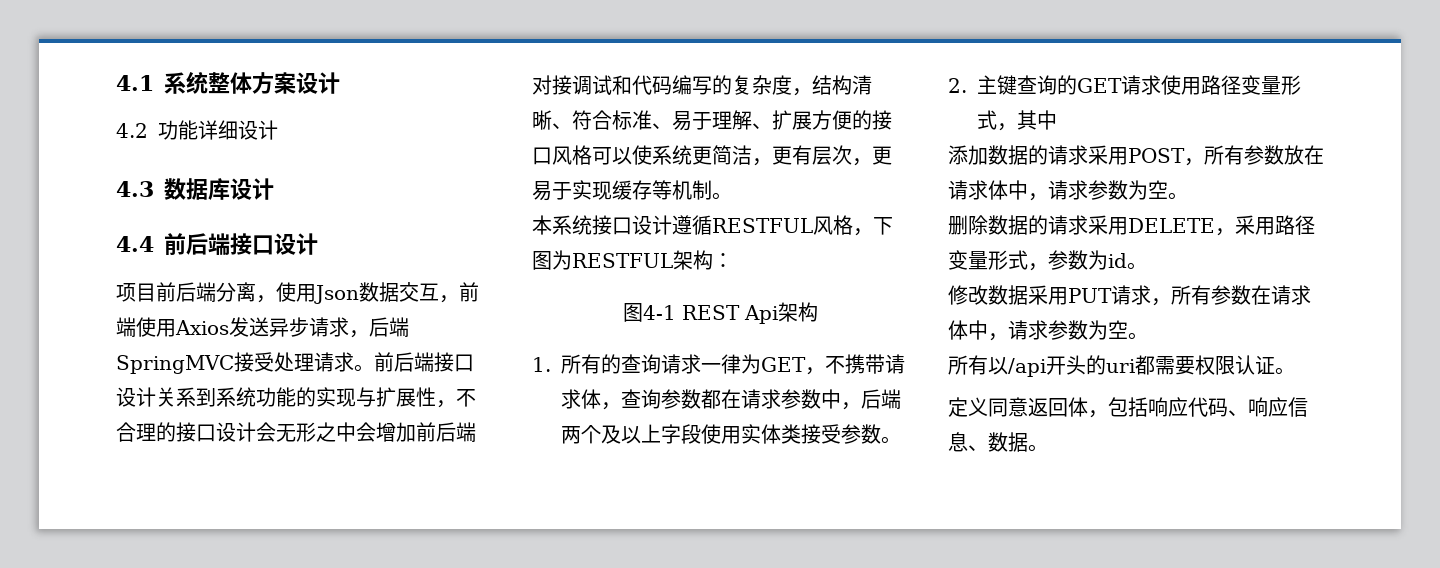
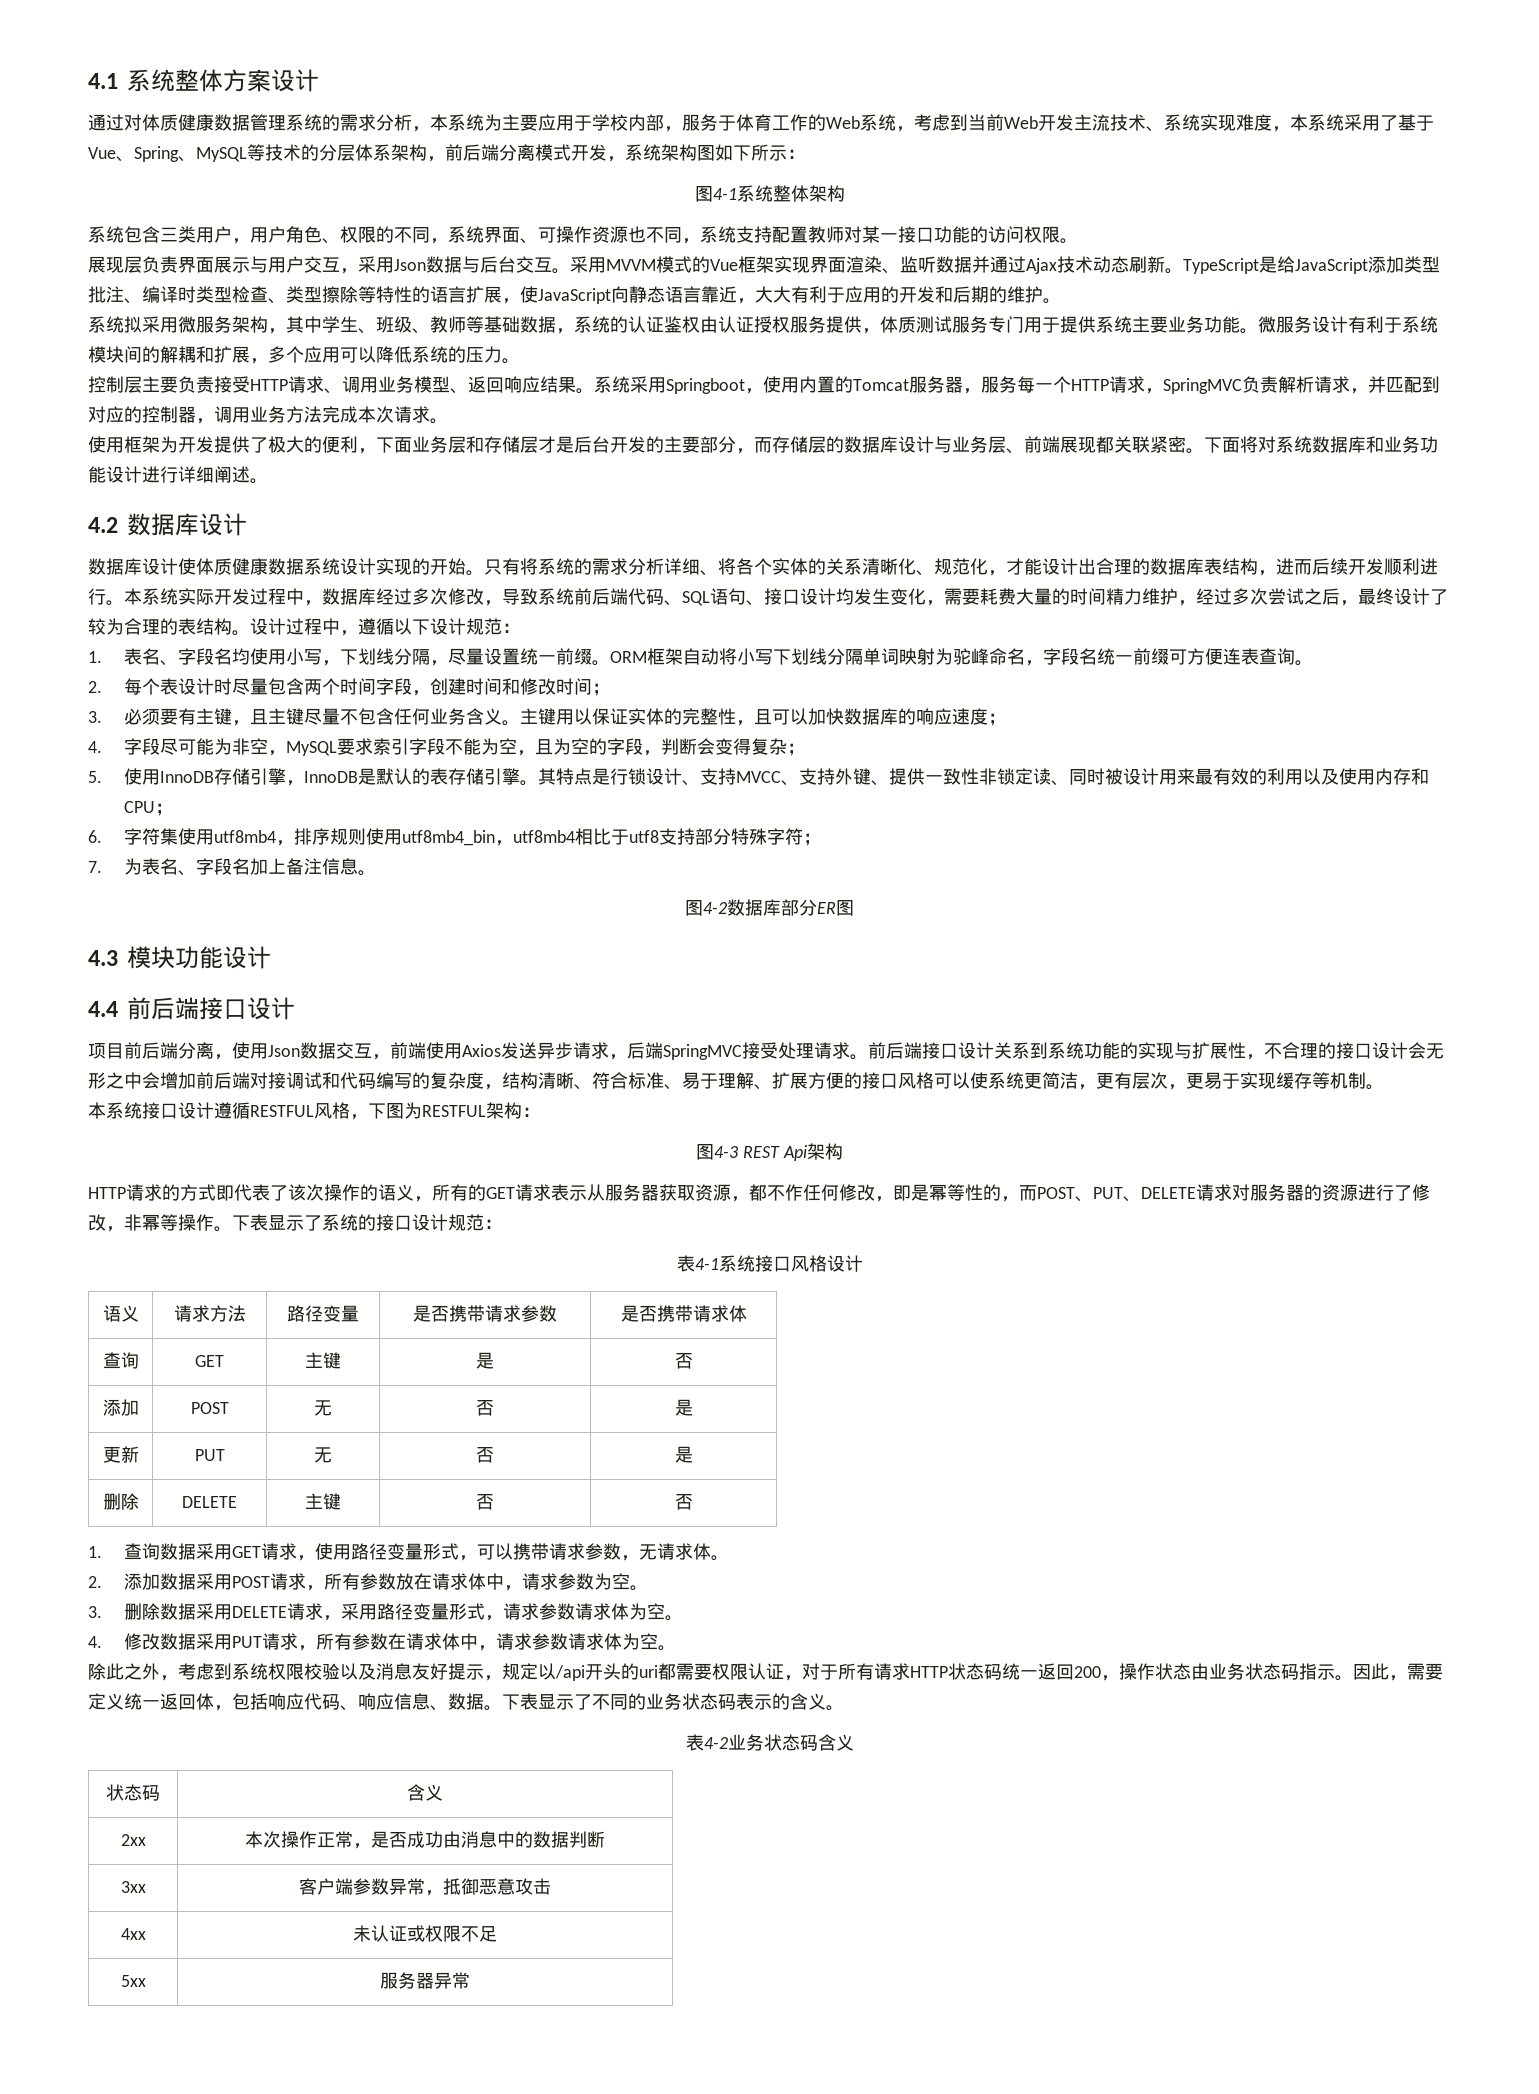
- 4.2功能详细设计
- 4.3数据库设计
+ 通过对体质健康数据管理系统的需求分析，本系统为主要应用于学校内部，服务于体育工作的Web系统，考虑到当前Web开发主流技术、系统实现难度，本系统采用了基于Vue、Spring、MySQL等技术的分层体系架构，前后端分离模式开发，系统架构图如下所示：
+ 图4-1系统整体架构
+ 系统包含三类用户，用户角色、权限的不同，系统界面、可操作资源也不同，系统支持配置教师对某一接口功能的访问权限。
+ 展现层负责界面展示与用户交互，采用Json数据与后台交互。采用MVVM模式的Vue框架实现界面渲染、监听数据并通过Ajax技术动态刷新。TypeScript是给JavaScript添加类型批注、编译时类型检查、类型擦除等特性的语言扩展，使JavaScript向静态语言靠近，大大有利于应用的开发和后期的维护。
+ 系统拟采用微服务架构，其中学生、班级、教师等基础数据，系统的认证鉴权由认证授权服务提供，体质测试服务专门用于提供系统主要业务功能。微服务设计有利于系统模块间的解耦和扩展，多个应用可以降低系统的压力。
+ 控制层主要负责接受HTTP请求、调用业务模型、返回响应结果。系统采用Springboot，使用内置的Tomcat服务器，服务每一个HTTP请求，SpringMVC负责解析请求，并匹配到对应的控制器，调用业务方法完成本次请求。
+ 使用框架为开发提供了极大的便利，下面业务层和存储层才是后台开发的主要部分，而存储层的数据库设计与业务层、前端展现都关联紧密。下面将对系统数据库和业务功能设计进行详细阐述。
+ 4.2数据库设计
+ 数据库设计使体质健康数据系统设计实现的开始。只有将系统的需求分析详细、将各个实体的关系清晰化、规范化，才能设计出合理的数据库表结构，进而后续开发顺利进行。本系统实际开发过程中，数据库经过多次修改，导致系统前后端代码、SQL语句、接口设计均发生变化，需要耗费大量的时间精力维护，经过多次尝试之后，最终设计了较为合理的表结构。设计过程中，遵循以下设计规范：
+ 1.表名、字段名均使用小写，下划线分隔，尽量设置统一前缀。ORM框架自动将小写下划线分隔单词映射为驼峰命名，字段名统一前缀可方便连表查询。
+ 2.每个表设计时尽量包含两个时间字段，创建时间和修改时间；
+ 3.必须要有主键，且主键尽量不包含任何业务含义。主键用以保证实体的完整性，且可以加快数据库的响应速度；
+ 4.字段尽可能为非空，MySQL要求索引字段不能为空，且为空的字段，判断会变得复杂；
+ 5.使用InnoDB存储引擎，InnoDB是默认的表存储引擎。其特点是行锁设计、支持MVCC、支持外键、提供一致性非锁定读、同时被设计用来最有效的利用以及使用内存和CPU；
+ 6.字符集使用utf8mb4，排序规则使用utf8mb4_bin，utf8mb4相比于utf8支持部分特殊字符；
+ 7.为表名、字段名加上备注信息。
+ 图4-2数据库部分ER图
+ 4.3模块功能设计
- 图4-1 REST Api架构
+ 图4-3 REST Api架构
- 1.所有的查询请求一律为GET，不携带请求体，查询参数都在请求参数中，后端两个及以上字段使用实体类接受参数。
- 2.主键查询的GET请求使用路径变量形式，其中
- 添加数据的请求采用POST，所有参数放在请求体中，请求参数为空。
+ HTTP请求的方式即代表了该次操作的语义，所有的GET请求表示从服务器获取资源，都不作任何修改，即是幂等性的，而POST、PUT、DELETE请求对服务器的资源进行了修改，非幂等操作。下表显示了系统的接口设计规范：
+ 表4-1系统接口风格设计
+ 语义 | 请求方法 | 路径变量 | 是否携带请求参数 | 是否携带请求体
+ 查询 | GET | 主键 | 是 | 否
+ 添加 | POST | 无 | 否 | 是
+ 更新 | PUT | 无 | 否 | 是
+ 删除 | DELETE | 主键 | 否 | 否
+ 1.查询数据采用GET请求，使用路径变量形式，可以携带请求参数，无请求体。
+ 2.添加数据采用POST请求，所有参数放在请求体中，请求参数为空。
- 删除数据的请求采用DELETE，采用路径变量形式，参数为id。
- 修改数据采用PUT请求，所有参数在请求体中，请求参数为空。
- 所有以/api开头的uri都需要权限认证。
- 定义同意返回体，包括响应代码、响应信息、数据。
+ 3.删除数据采用DELETE请求，采用路径变量形式，请求参数请求体为空。
+ 4.修改数据采用PUT请求，所有参数在请求体中，请求参数请求体为空。
+ 除此之外，考虑到系统权限校验以及消息友好提示，规定以/api开头的uri都需要权限认证，对于所有请求HTTP状态码统一返回200，操作状态由业务状态码指示。因此，需要定义统一返回体，包括响应代码、响应信息、数据。
+ 下表显示了不同的业务状态码表示的含义。
+ 表4-2业务状态码含义
+ 状态码 | 含义
+ 2xx | 本次操作正常，是否成功由消息中的数据判断
+ 3xx | 客户端参数异常，抵御恶意攻击
+ 4xx | 未认证或权限不足
+ 5xx | 服务器异常

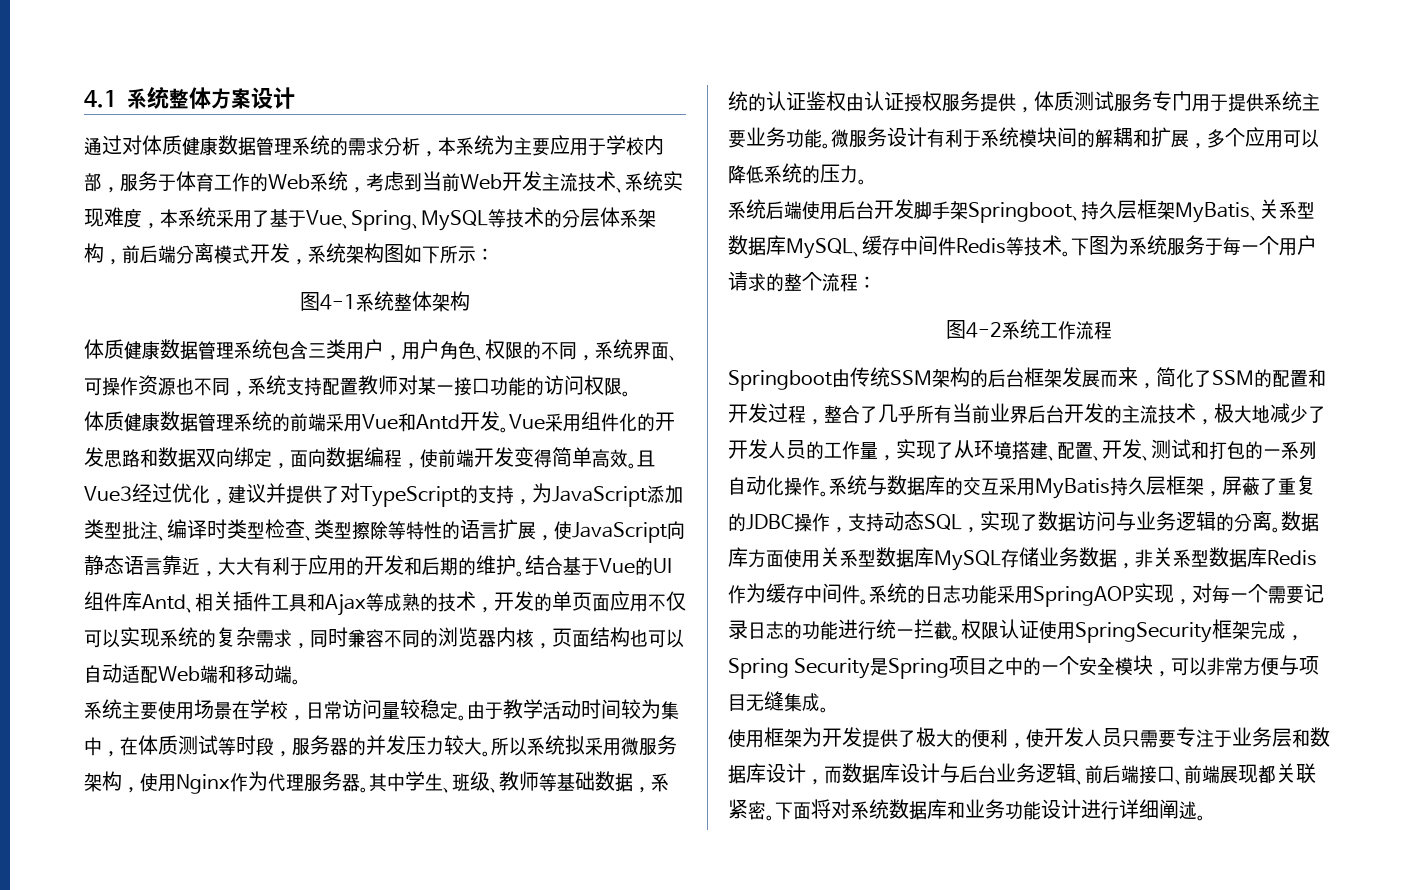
- 系统包含三类用户，用户角色、权限的不同，系统界面、可操作资源也不同，系统支持配置教师对某一接口功能的访问权限。
+ 体质健康数据管理系统包含三类用户，用户角色、权限的不同，系统界面、可操作资源也不同，系统支持配置教师对某一接口功能的访问权限。
- 展现层负责界面展示与用户交互，采用Json数据与后台交互。采用MVVM模式的Vue框架实现界面渲染、监听数据并通过Ajax技术动态刷新。TypeScript是给JavaScript添加类型批注、编译时类型检查、类型擦除等特性的语言扩展，使JavaScript向静态语言靠近，大大有利于应用的开发和后期的维护。
- 系统拟采用微服务架构，其中学生、班级、教师等基础数据，系统的认证鉴权由认证授权服务提供，体质测试服务专门用于提供系统主要业务功能。
+ 体质健康数据管理系统的前端采用Vue和Antd开发。Vue采用组件化的开发思路和数据双向绑定，面向数据编程，使前端开发变得简单高效。且Vue3经过优化，建议并提供了对TypeScript的支持，为JavaScript添加类型批注、编译时类型检查、类型擦除等特性的语言扩展，使JavaScript向静态语言靠近，大大有利于应用的开发和后期的维护。结合基于Vue的UI组件库Antd、相关插件工具和Ajax等成熟的技术，开发的单页面应用不仅可以实现系统的复杂需求，同时兼容不同的浏览器内核，页面结构也可以自动适配Web端和移动端。
+ 系统主要使用场景在学校，日常访问量较稳定。由于教学活动时间较为集中，在体质测试等时段，服务器的并发压力较大。所以系统拟采用微服务架构，使用Nginx作为代理服务器。其中学生、班级、教师等基础数据，系统的认证鉴权由认证授权服务提供，体质测试服务专门用于提供系统主要业务功能。
- 控制层主要负责接受HTTP请求、调用业务模型、返回响应结果。系统采用Springboot，使用内置的Tomcat服务器，服务每一个HTTP请求，SpringMVC负责解析请求，并匹配到对应的控制器，调用业务方法完成本次请求。
+ 系统后端使用后台开发脚手架Springboot、持久层框架MyBatis、关系型数据库MySQL、缓存中间件Redis等技术。下图为系统服务于每一个用户请求的整个流程：
+ 图4-2系统工作流程
+ Springboot由传统SSM架构的后台框架发展而来，简化了SSM的配置和开发过程，整合了几乎所有当前业界后台开发的主流技术，极大地减少了开发人员的工作量，实现了从环境搭建、配置、开发、测试和打包的一系列自动化操作。系统与数据库的交互采用MyBatis持久层框架，屏蔽了重复的JDBC操作，支持动态SQL，实现了数据访问与业务逻辑的分离。数据库方面使用关系型数据库MySQL存储业务数据，非关系型数据库Redis作为缓存中间件。系统的日志功能采用SpringAOP实现，对每一个需要记录日志的功能进行统一拦截。权限认证使用SpringSecurity框架完成，Spring Security是Spring项目之中的一个安全模块，可以非常方便与项目无缝集成。
- 使用框架为开发提供了极大的便利，下面业务层和存储层才是后台开发的主要部分，而存储层的数据库设计与业务层、前端展现都关联紧密。
+ 使用框架为开发提供了极大的便利，使开发人员只需要专注于业务层和数据库设计，而数据库设计与后台业务逻辑、前后端接口、前端展现都关联紧密。
- 4.2数据库设计
- 数据库设计使体质健康数据系统设计实现的开始。只有将系统的需求分析详细、将各个实体的关系清晰化、规范化，才能设计出合理的数据库表结构，进而后续开发顺利进行。本系统实际开发过程中，数据库经过多次修改，导致系统前后端代码、SQL语句、接口设计均发生变化，需要耗费大量的时间精力维护，经过多次尝试之后，最终设计了较为合理的表结构。设计过程中，遵循以下设计规范：
- 1.表名、字段名均使用小写，下划线分隔，尽量设置统一前缀。ORM框架自动将小写下划线分隔单词映射为驼峰命名，字段名统一前缀可方便连表查询。
- 2.每个表设计时尽量包含两个时间字段，创建时间和修改时间；
- 3.必须要有主键，且主键尽量不包含任何业务含义。主键用以保证实体的完整性，且可以加快数据库的响应速度；
- 4.字段尽可能为非空，MySQL要求索引字段不能为空，且为空的字段，判断会变得复杂；
- 5.使用InnoDB存储引擎，InnoDB是默认的表存储引擎。其特点是行锁设计、支持MVCC、支持外键、提供一致性非锁定读、同时被设计用来最有效的利用以及使用内存和CPU；
- 6.字符集使用utf8mb4，排序规则使用utf8mb4_bin，utf8mb4相比于utf8支持部分特殊字符；
- 7.为表名、字段名加上备注信息。
- 图4-2数据库部分ER图
- 4.3模块功能设计
- 4.4前后端接口设计
- 项目前后端分离，使用Json数据交互，前端使用Axios发送异步请求，后端SpringMVC接受处理请求。前后端接口设计关系到系统功能的实现与扩展性，不合理的接口设计会无形之中会增加前后端对接调试和代码编写的复杂度，结构清晰、符合标准、易于理解、扩展方便的接口风格可以使系统更简洁，更有层次，更易于实现缓存等机制。
- 本系统接口设计遵循RESTFUL风格，下图为RESTFUL架构：
- 图4-3 REST Api架构
- HTTP请求的方式即代表了该次操作的语义，所有的GET请求表示从服务器获取资源，都不作任何修改，即是幂等性的，而POST、PUT、DELETE请求对服务器的资源进行了修改，非幂等操作。下表显示了系统的接口设计规范：
- 表4-1系统接口风格设计
- 语义 | 请求方法 | 路径变量 | 是否携带请求参数 | 是否携带请求体
- 查询 | GET | 主键 | 是 | 否
- 添加 | POST | 无 | 否 | 是
- 更新 | PUT | 无 | 否 | 是
- 删除 | DELETE | 主键 | 否 | 否
- 1.查询数据采用GET请求，使用路径变量形式，可以携带请求参数，无请求体。
- 2.添加数据采用POST请求，所有参数放在请求体中，请求参数为空。
- 3.删除数据采用DELETE请求，采用路径变量形式，请求参数请求体为空。
- 4.修改数据采用PUT请求，所有参数在请求体中，请求参数请求体为空。
- 除此之外，考虑到系统权限校验以及消息友好提示，规定以/api开头的uri都需要权限认证，对于所有请求HTTP状态码统一返回200，操作状态由业务状态码指示。因此，需要定义统一返回体，包括响应代码、响应信息、数据。下表显示了不同的业务状态码表示的含义。
- 表4-2业务状态码含义
- 状态码 | 含义
- 2xx | 本次操作正常，是否成功由消息中的数据判断
- 3xx | 客户端参数异常，抵御恶意攻击
- 4xx | 未认证或权限不足
- 5xx | 服务器异常

